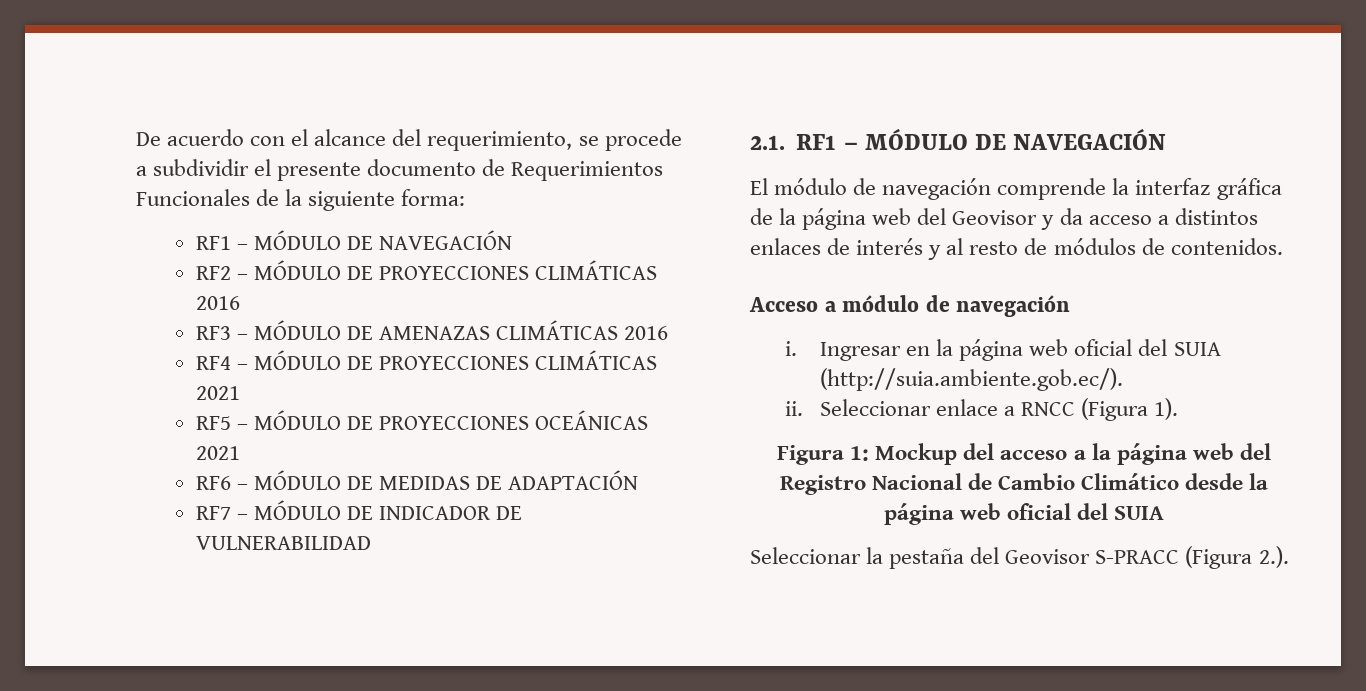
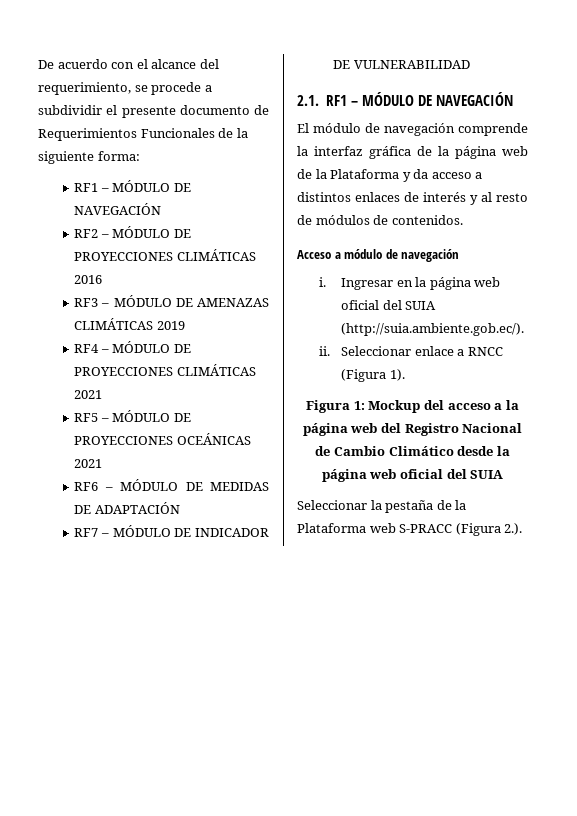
- RF3 – MÓDULO DE AMENAZAS CLIMÁTICAS 2016
+ RF3 – MÓDULO DE AMENAZAS CLIMÁTICAS 2019
- El módulo de navegación comprende la interfaz gráfica de la página web del Geovisor y da acceso a distintos enlaces de interés y al resto de módulos de contenidos.
+ El módulo de navegación comprende la interfaz gráfica de la página web de la Plataforma y da acceso a distintos enlaces de interés y al resto de módulos de contenidos.
- Seleccionar la pestaña del Geovisor S-PRACC (Figura 2.).
+ Seleccionar la pestaña de la Plataforma web S-PRACC (Figura 2.).

